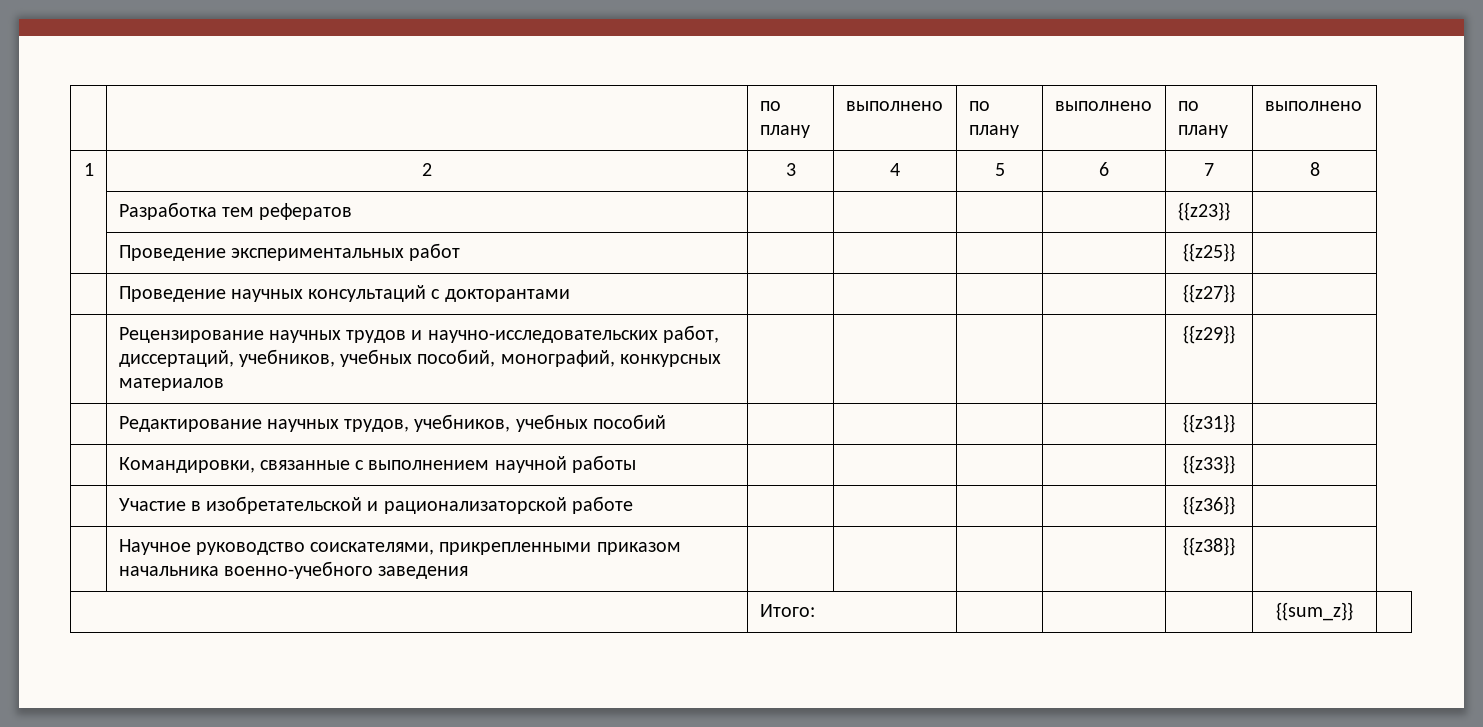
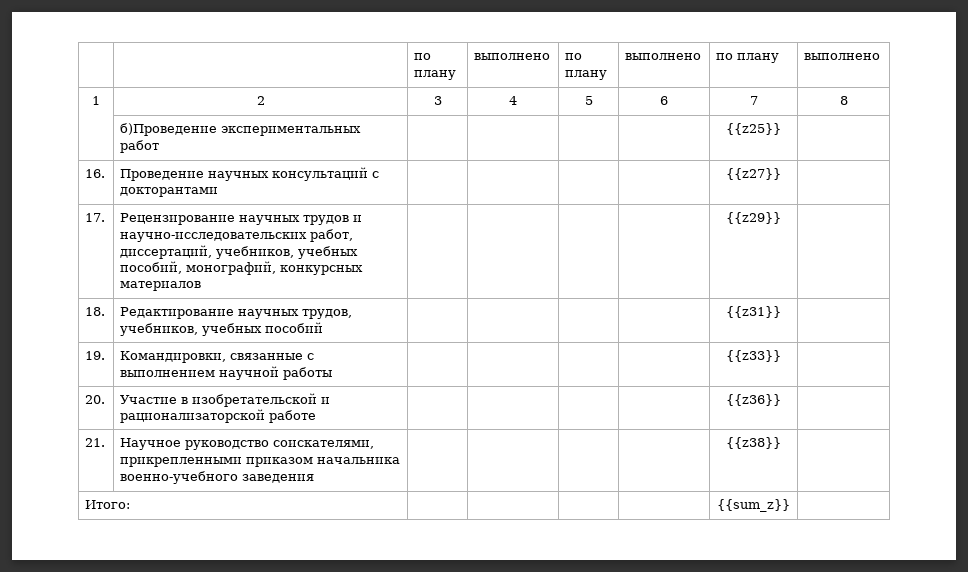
- | Разработка тем рефератов | | | | | {{z23}} |
- | Проведение экспериментальных работ | | | | | {{z25}} |
+ | б)Проведение экспериментальных работ | | | | | {{z25}} |
- | Проведение научных консультаций с докторантами | | | | | {{z27}} |
+ 16. | Проведение научных консультаций с докторантами | | | | | {{z27}} |
- | Рецензирование научных трудов и научно-исследовательских работ, диссертаций, учебников, учебных пособий, монографий, конкурсных материалов | | | | | {{z29}} |
+ 17. | Рецензирование научных трудов и научно-исследовательских работ, диссертаций, учебников, учебных пособий, монографий, конкурсных материалов | | | | | {{z29}} |
- | Редактирование научных трудов, учебников, учебных пособий | | | | | {{z31}} |
+ 18. | Редактирование научных трудов, учебников, учебных пособий | | | | | {{z31}} |
- | Командировки, связанные с выполнением научной работы | | | | | {{z33}} |
+ 19. | Командировки, связанные с выполнением научной работы | | | | | {{z33}} |
- | Участие в изобретательской и рационализаторской работе | | | | | {{z36}} |
+ 20. | Участие в изобретательской и рационализаторской работе | | | | | {{z36}} |
- | Научное руководство соискателями, прикрепленными приказом начальника военно-учебного заведения | | | | | {{z38}} |
+ 21. | Научное руководство соискателями, прикрепленными приказом начальника военно-учебного заведения | | | | | {{z38}} |
- | Итого: | | | | {{sum_z}} |
+ Итого: | | | | | {{sum_z}} |

